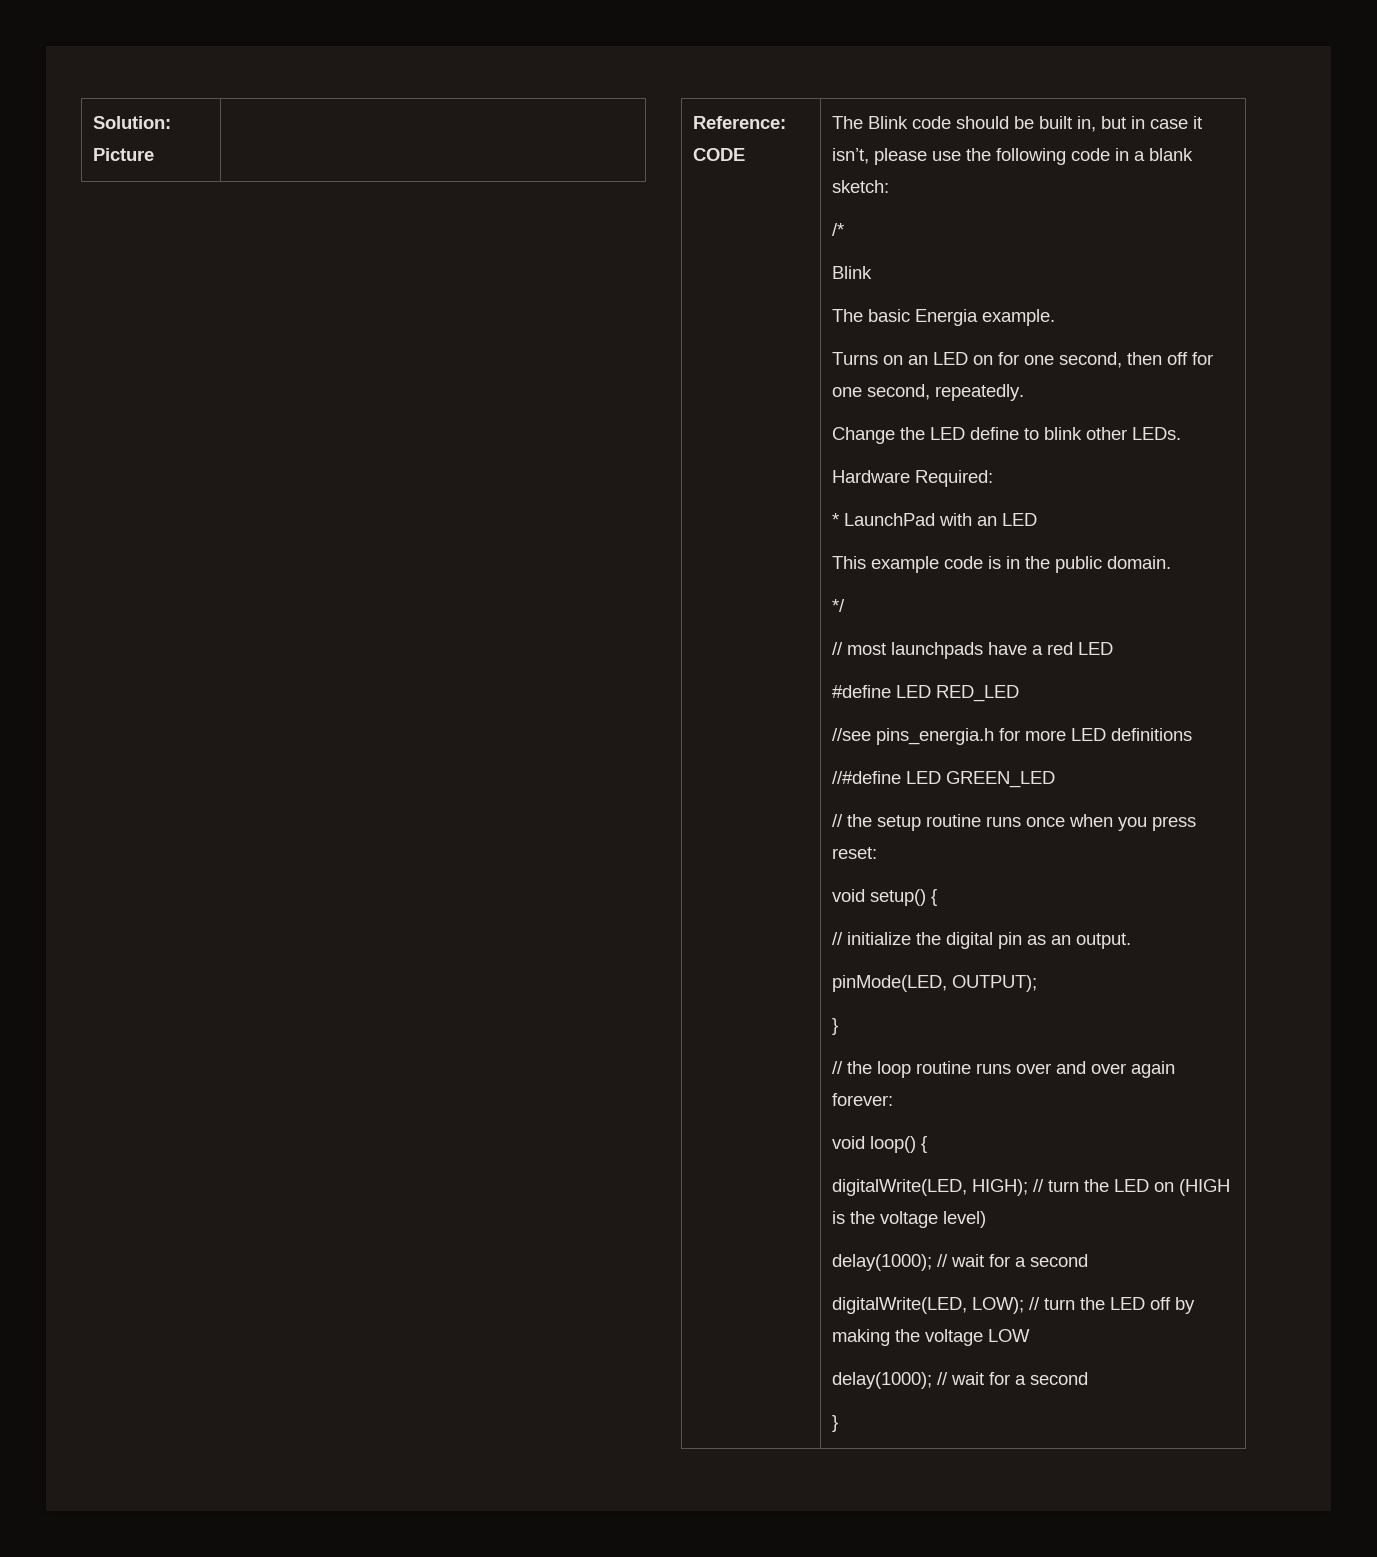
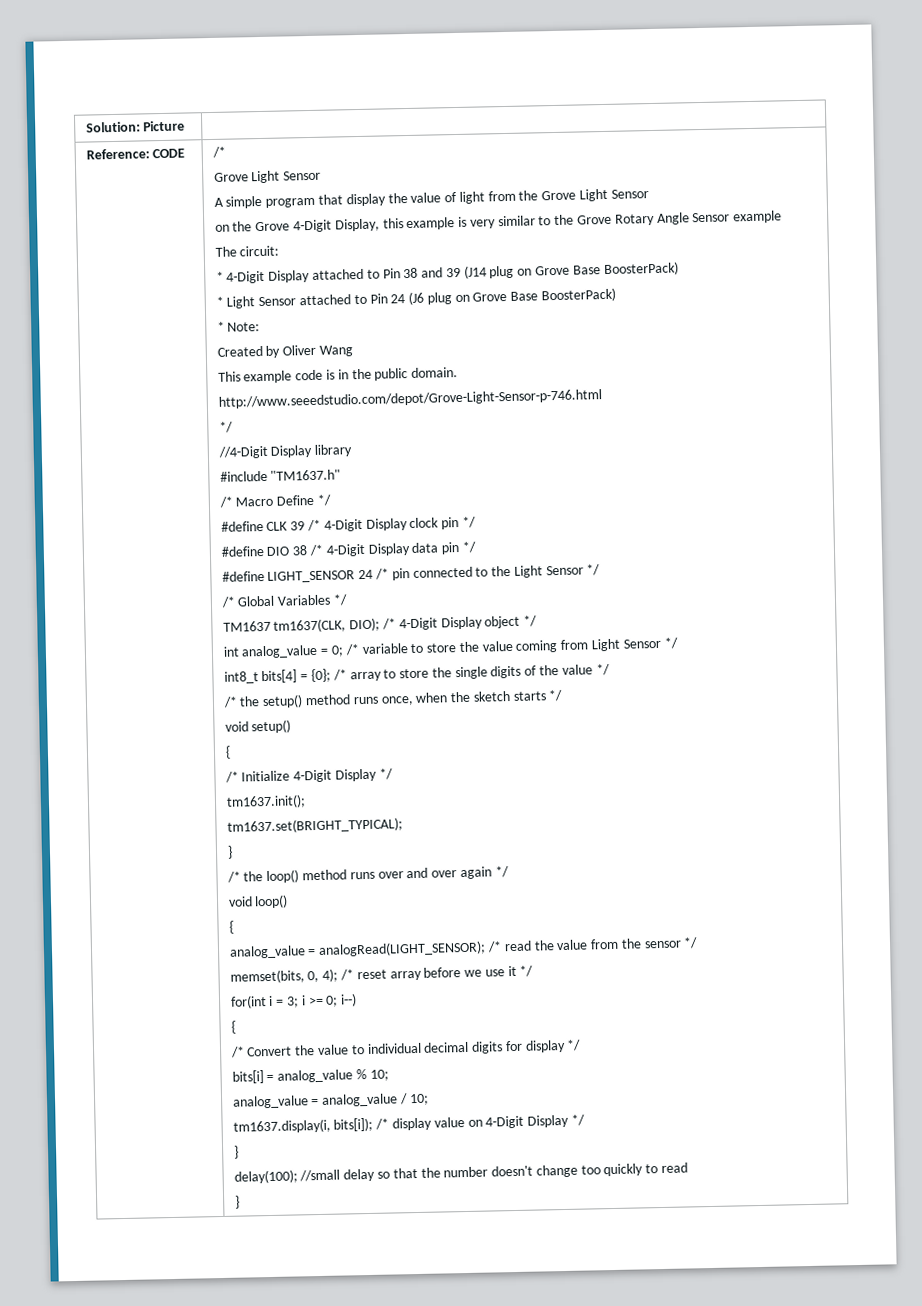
- Reference: CODE | The Blink code should be built in, but in case it isn’t, please use the following code in a blank sketch:
- /*
- Blink
- The basic Energia example.
- Turns on an LED on for one second, then off for one second, repeatedly.
- Change the LED define to blink other LEDs.
- Hardware Required:
- * LaunchPad with an LED
+ Reference: CODE | /*
+ Grove Light Sensor
+ A simple program that display the value of light from the Grove Light Sensor
+ on the Grove 4-Digit Display, this example is very similar to the Grove Rotary Angle Sensor example
+ The circuit:
+ * 4-Digit Display attached to Pin 38 and 39 (J14 plug on Grove Base BoosterPack)
+ * Light Sensor attached to Pin 24 (J6 plug on Grove Base BoosterPack)
+ * Note:
+ Created by Oliver Wang
+ http://www.seeedstudio.com/depot/Grove-Light-Sensor-p-746.html
  */
- // most launchpads have a red LED
- #define LED RED_LED
- //see pins_energia.h for more LED definitions
- //#define LED GREEN_LED
- // the setup routine runs once when you press reset:
+ //4-Digit Display library
+ #include "TM1637.h"
+ /* Macro Define */
+ #define CLK 39 /* 4-Digit Display clock pin */
+ #define DIO 38 /* 4-Digit Display data pin */
+ #define LIGHT_SENSOR 24 /* pin connected to the Light Sensor */
+ /* Global Variables */
+ TM1637 tm1637(CLK, DIO); /* 4-Digit Display object */
+ int analog_value = 0; /* variable to store the value coming from Light Sensor */
+ int8_t bits[4] = {0}; /* array to store the single digits of the value */
+ /* the setup() method runs once, when the sketch starts */
- void setup() {
- // initialize the digital pin as an output.
- pinMode(LED, OUTPUT);
+ void setup()
+ {
+ /* Initialize 4-Digit Display */
+ tm1637.init();
+ tm1637.set(BRIGHT_TYPICAL);
  }
- // the loop routine runs over and over again forever:
+ /* the loop() method runs over and over again */
- void loop() {
- digitalWrite(LED, HIGH); // turn the LED on (HIGH is the voltage level)
- delay(1000); // wait for a second
- digitalWrite(LED, LOW); // turn the LED off by making the voltage LOW
- delay(1000); // wait for a second
+ void loop()
+ {
+ analog_value = analogRead(LIGHT_SENSOR); /* read the value from the sensor */
+ memset(bits, 0, 4); /* reset array before we use it */
+ for(int i = 3; i >= 0; i--)
+ {
+ /* Convert the value to individual decimal digits for display */
+ bits[i] = analog_value % 10;
+ analog_value = analog_value / 10;
+ tm1637.display(i, bits[i]); /* display value on 4-Digit Display */
+ }
+ delay(100); //small delay so that the number doesn't change too quickly to read

